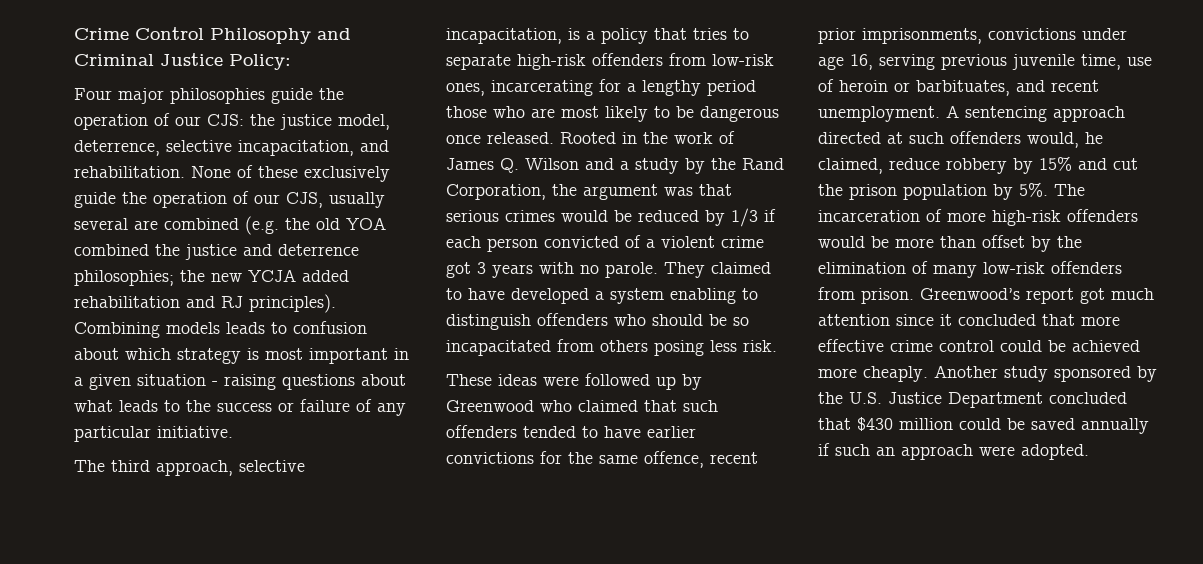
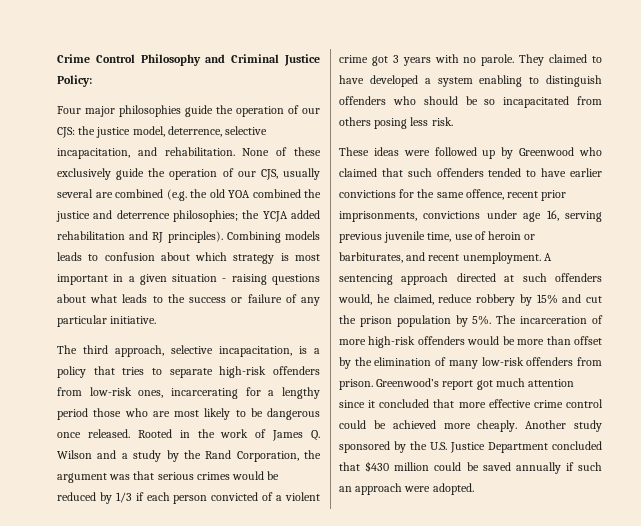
- None of these exclusively guide the operation of our CJS, usually several are combined (e.g. the old YOA combined the justice and deterrence philosophies; the new YCJA added rehabilitation and RJ principles).
+ None of these exclusively guide the operation of our CJS, usually several are combined (e.g. the old YOA combined the justice and deterrence philosophies; the YCJA added rehabilitation and RJ principles).
- These ideas were followed up by Greenwood who claimed that such offenders tended to have earlier convictions for the same offence, recent prior imprisonments, convictions under age 16, serving previous juvenile time, use of heroin or barbituates, and recent unemployment.
+ These ideas were followed up by Greenwood who claimed that such offenders tended to have earlier convictions for the same offence, recent prior imprisonments, convictions under age 16, serving previous juvenile time, use of heroin or barbiturates, and recent unemployment.

